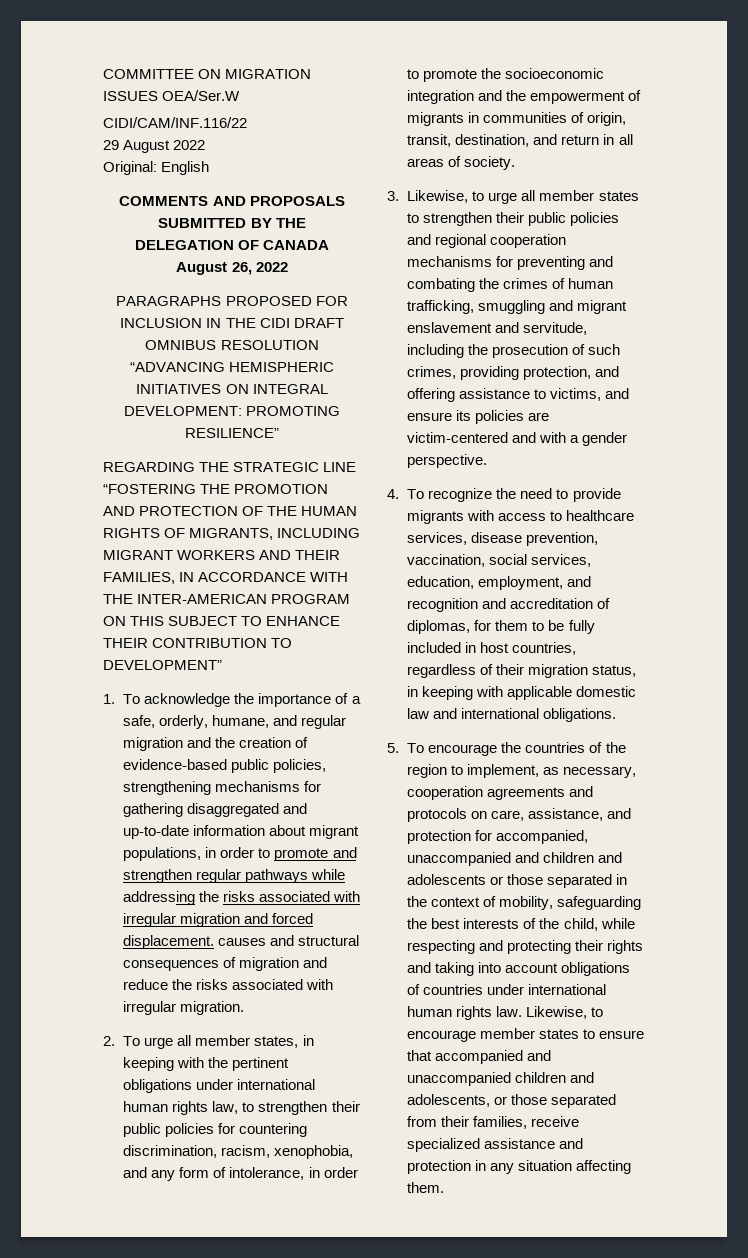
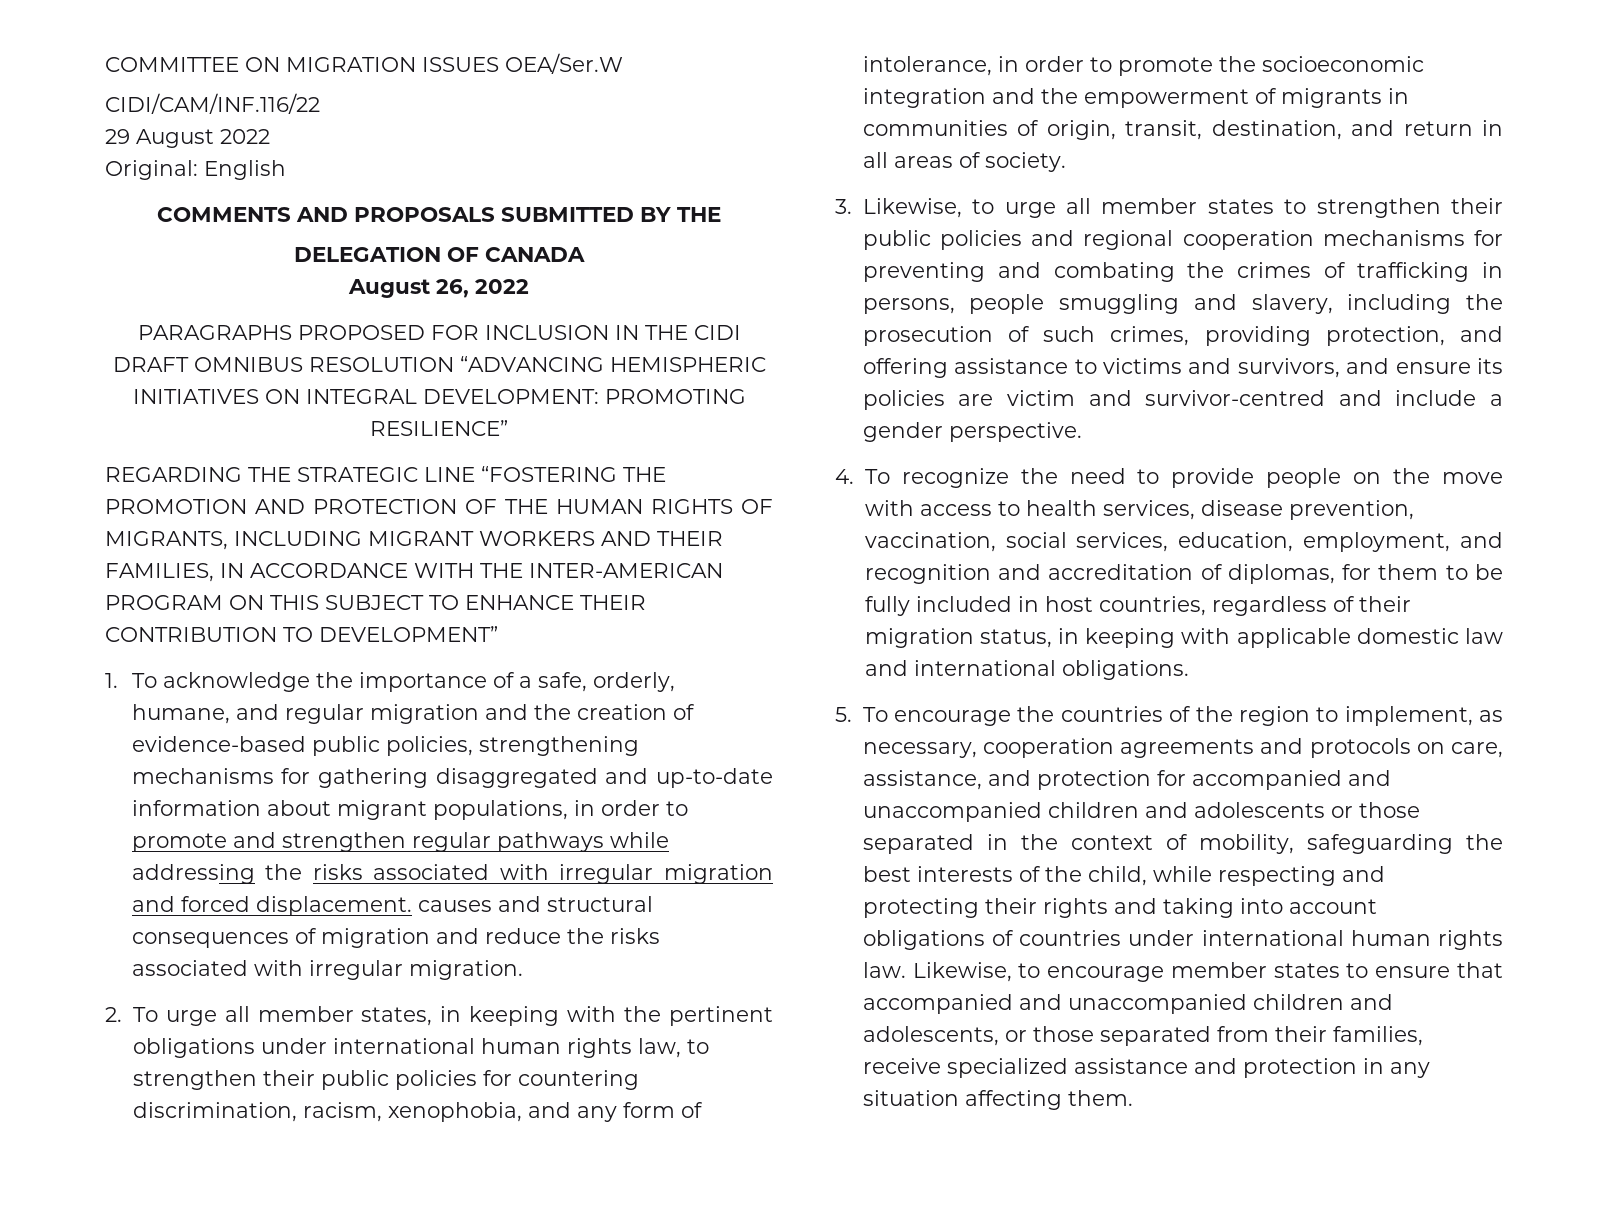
- 3. Likewise, to urge all member states to strengthen their public policies and regional cooperation mechanisms for preventing and combating the crimes of human trafficking, smuggling and migrant enslavement and servitude, including the prosecution of such crimes, providing protection, and offering assistance to victims, and ensure its policies are victim-centered and with a gender perspective.
+ 3. Likewise, to urge all member states to strengthen their public policies and regional cooperation mechanisms for preventing and combating the crimes of trafficking in persons, people smuggling and slavery, including the prosecution of such crimes, providing protection, and offering assistance to victims and survivors, and ensure its policies are victim and survivor-centred and include a gender perspective.
- 4. To recognize the need to provide migrants with access to healthcare services, disease prevention, vaccination, social services, education, employment, and recognition and accreditation of diplomas, for them to be fully included in host countries, regardless of their migration status, in keeping with applicable domestic law and international obligations.
+ 4. To recognize the need to provide people on the move with access to health services, disease prevention, vaccination, social services, education, employment, and recognition and accreditation of diplomas, for them to be fully included in host countries, regardless of their migration status, in keeping with applicable domestic law and international obligations.
- 5. To encourage the countries of the region to implement, as necessary, cooperation agreements and protocols on care, assistance, and protection for accompanied, unaccompanied and children and adolescents or those separated in the context of mobility, safeguarding the best interests of the child, while respecting and protecting their rights and taking into account obligations of countries under international human rights law.
+ 5. To encourage the countries of the region to implement, as necessary, cooperation agreements and protocols on care, assistance, and protection for accompanied and unaccompanied children and adolescents or those separated in the context of mobility, safeguarding the best interests of the child, while respecting and protecting their rights and taking into account obligations of countries under international human rights law.

